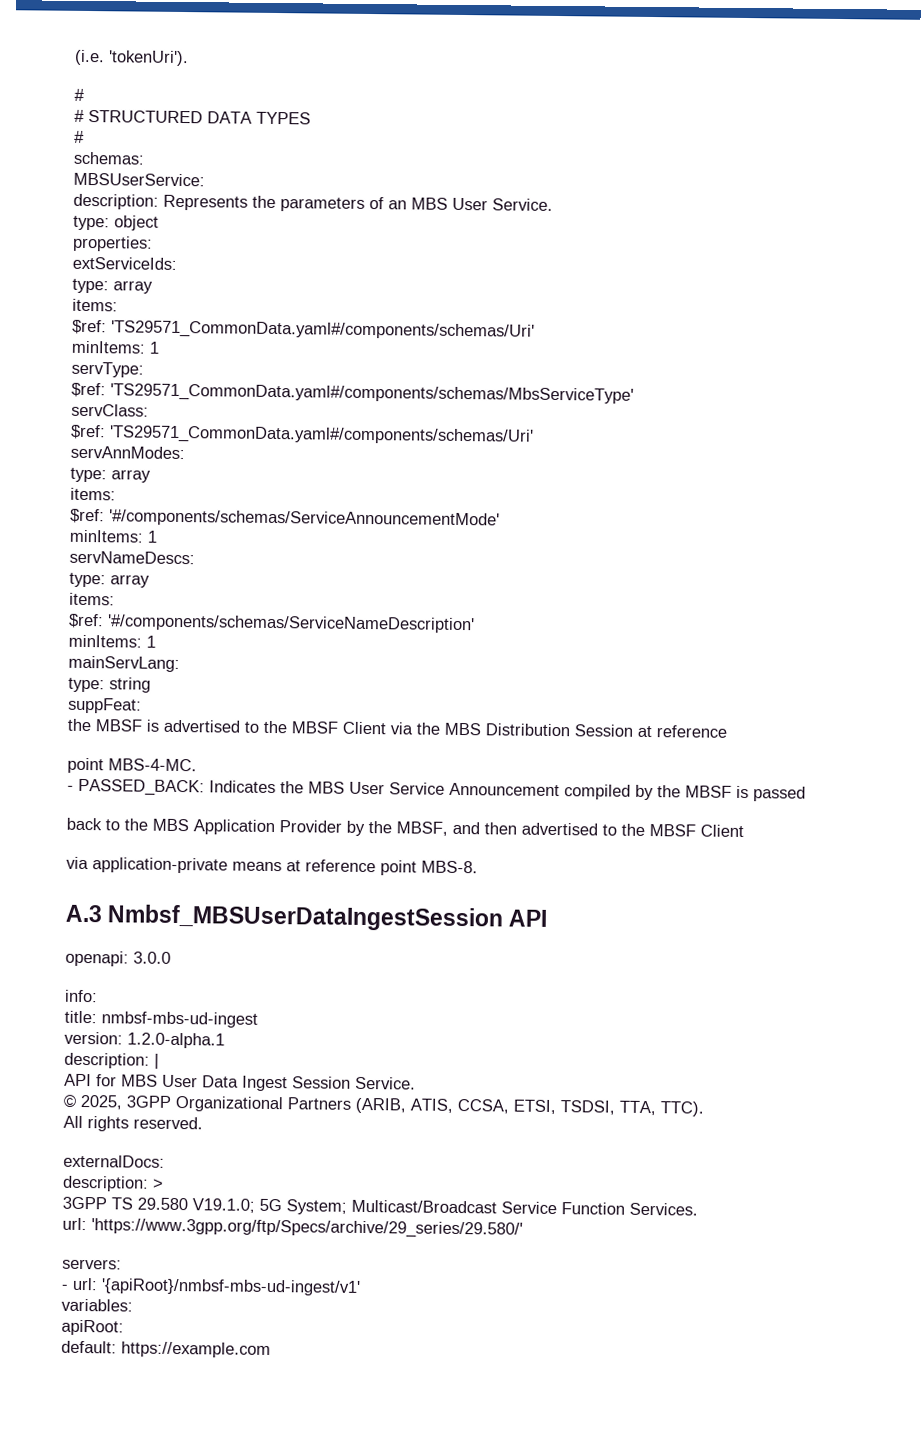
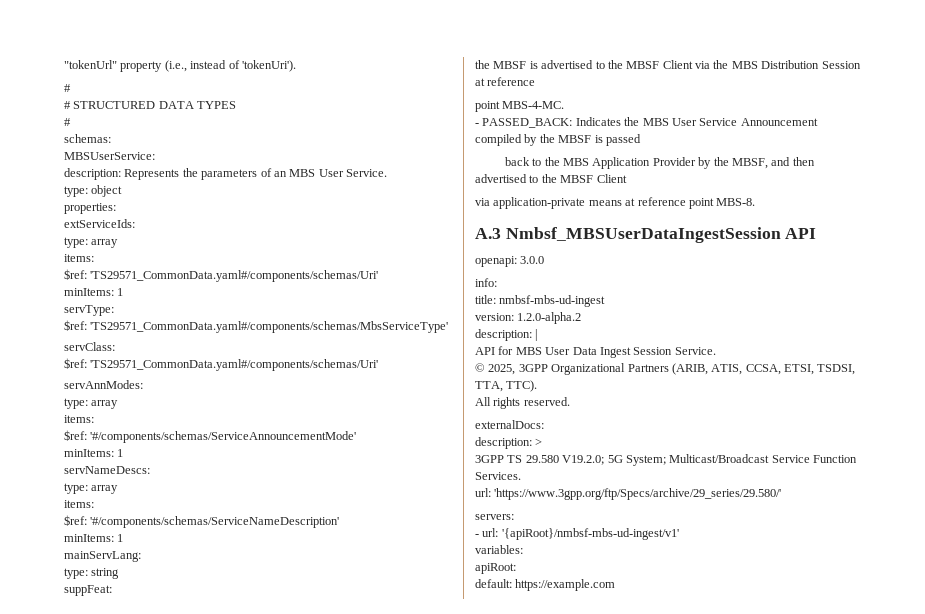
- (i.e. 'tokenUri').
+ "tokenUrl" property (i.e., instead of 'tokenUri').
- version: 1.2.0-alpha.1
+ version: 1.2.0-alpha.2
- 3GPP TS 29.580 V19.1.0; 5G System; Multicast/Broadcast Service Function Services.
+ 3GPP TS 29.580 V19.2.0; 5G System; Multicast/Broadcast Service Function Services.

